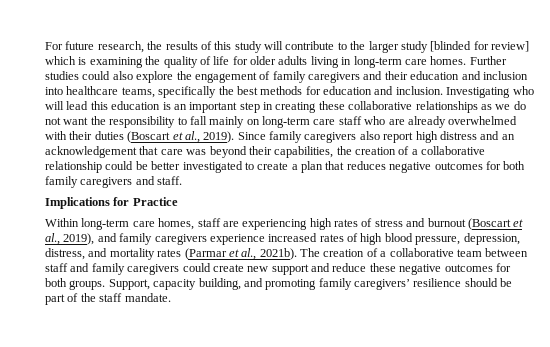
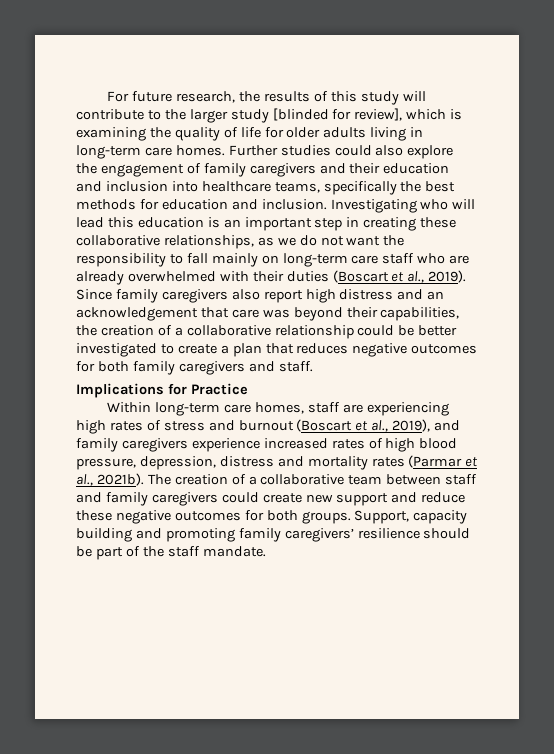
- For future research, the results of this study will contribute to the larger study [blinded for review] which is examining the quality of life for older adults living in long-term care homes.
+ For future research, the results of this study will contribute to the larger study [blinded for review], which is examining the quality of life for older adults living in long-term care homes.
- Investigating who will lead this education is an important step in creating these collaborative relationships as we do not want the responsibility to fall mainly on long-term care staff who are already overwhelmed with their duties (Boscart et al., 2019).
+ Investigating who will lead this education is an important step in creating these collaborative relationships, as we do not want the responsibility to fall mainly on long-term care staff who are already overwhelmed with their duties (Boscart et al., 2019).
- Within long-term care homes, staff are experiencing high rates of stress and burnout (Boscart et al., 2019), and family caregivers experience increased rates of high blood pressure, depression, distress, and mortality rates (Parmar et al., 2021b).
+ Within long-term care homes, staff are experiencing high rates of stress and burnout (Boscart et al., 2019), and family caregivers experience increased rates of high blood pressure, depression, distress and mortality rates (Parmar et al., 2021b).
- Support, capacity building, and promoting family caregivers’ resilience should be part of the staff mandate.
+ Support, capacity building and promoting family caregivers’ resilience should be part of the staff mandate.

